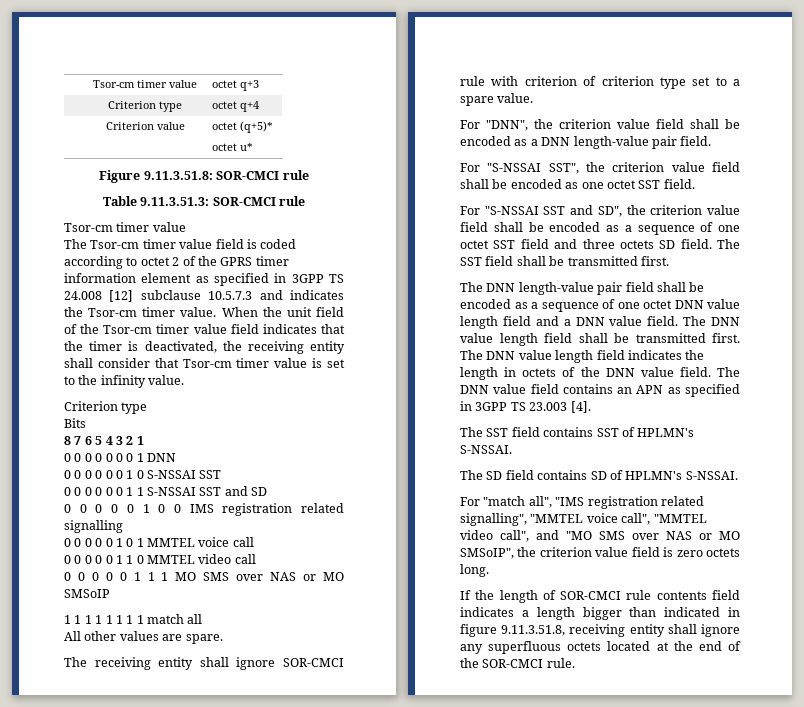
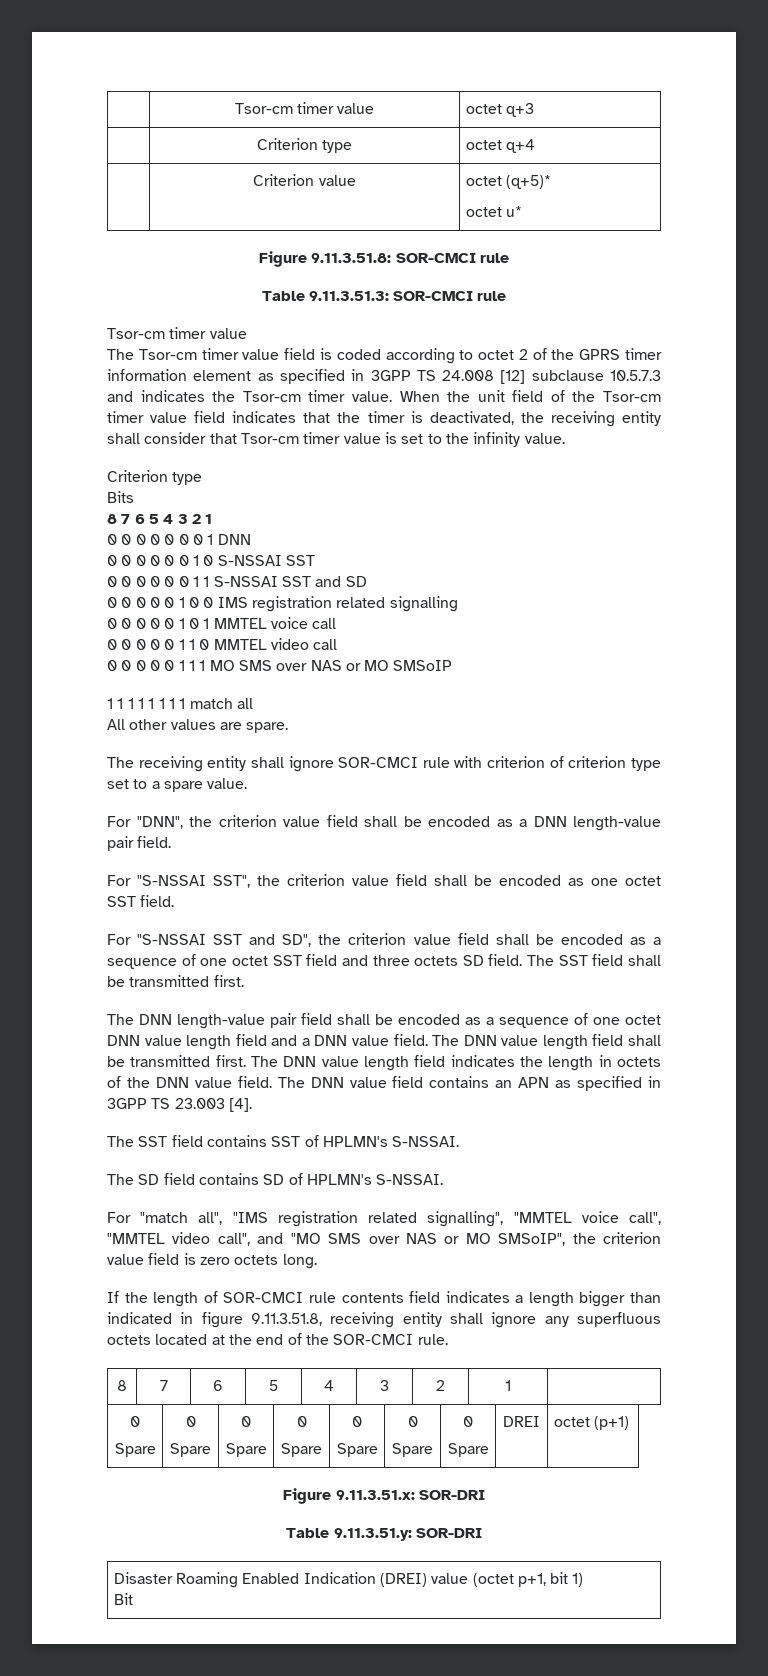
+ 8 | 7 | 6 | 5 | 4 | 3 | 2 | 1 |
+ 0
+ Spare | 0
+ Spare | 0
+ Spare | 0
+ Spare | 0
+ Spare | 0
+ Spare | 0
+ Spare | DREI | octet (p+1)
+ Figure 9.11.3.51.x: SOR-DRI
+ Table 9.11.3.51.y: SOR-DRI
+ Disaster Roaming Enabled Indication (DREI) value (octet p+1, bit 1)
+ Bit

